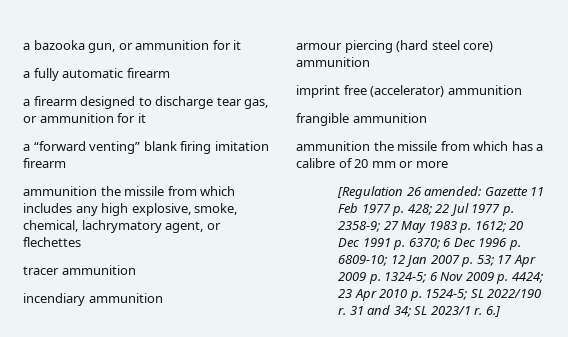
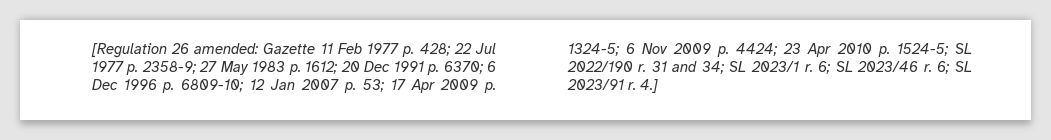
- a bazooka gun, or ammunition for it
- a fully automatic firearm
- a firearm designed to discharge tear gas, or ammunition for it
- a “forward venting” blank firing imitation firearm
- ammunition the missile from which includes any high explosive, smoke, chemical, lachrymatory agent, or flechettes
- tracer ammunition
- incendiary ammunition
- armour piercing (hard steel core) ammunition
- imprint free (accelerator) ammunition
- frangible ammunition
- ammunition the missile from which has a calibre of 20 mm or more
- 6.]
+ 6; SL 2023/46 r. 6; SL 2023/91 r. 4.]

